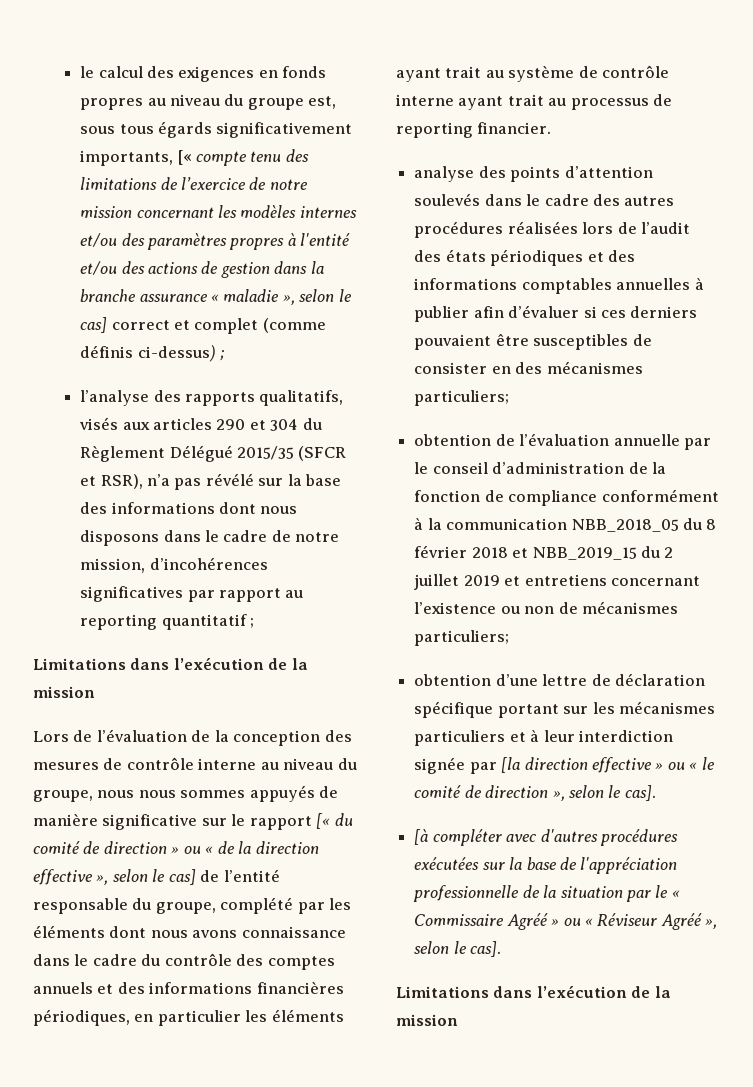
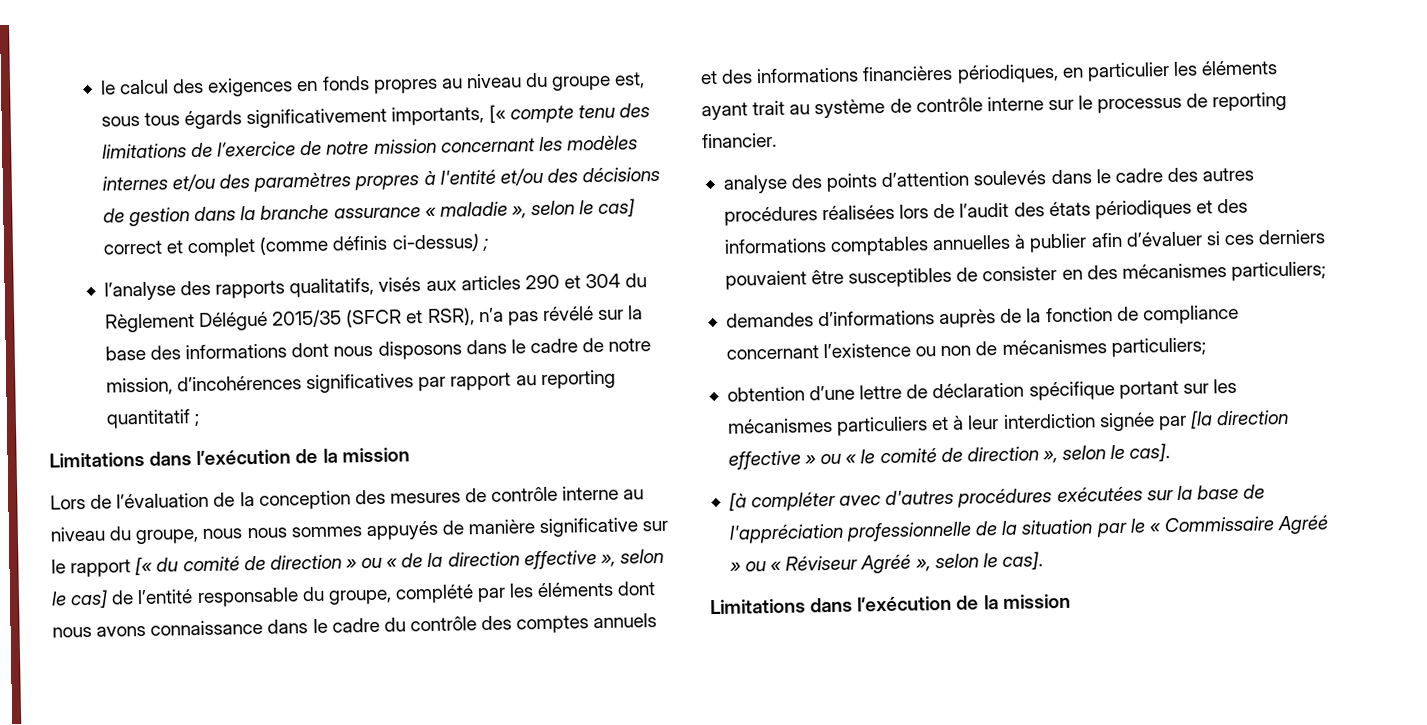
- le calcul des exigences en fonds propres au niveau du groupe est, sous tous égards significativement importants, [« compte tenu des limitations de l’exercice de notre mission concernant les modèles internes et/ou des paramètres propres à l'entité et/ou des actions de gestion dans la branche assurance « maladie », selon le cas] correct et complet (comme définis ci-dessus) ;
+ le calcul des exigences en fonds propres au niveau du groupe est, sous tous égards significativement importants, [« compte tenu des limitations de l’exercice de notre mission concernant les modèles internes et/ou des paramètres propres à l'entité et/ou des décisions de gestion dans la branche assurance « maladie », selon le cas] correct et complet (comme définis ci-dessus) ;
- Lors de l’évaluation de la conception des mesures de contrôle interne au niveau du groupe, nous nous sommes appuyés de manière significative sur le rapport [« du comité de direction » ou « de la direction effective », selon le cas] de l’entité responsable du groupe, complété par les éléments dont nous avons connaissance dans le cadre du contrôle des comptes annuels et des informations financières périodiques, en particulier les éléments ayant trait au système de contrôle interne ayant trait au processus de reporting financier.
+ Lors de l’évaluation de la conception des mesures de contrôle interne au niveau du groupe, nous nous sommes appuyés de manière significative sur le rapport [« du comité de direction » ou « de la direction effective », selon le cas] de l’entité responsable du groupe, complété par les éléments dont nous avons connaissance dans le cadre du contrôle des comptes annuels et des informations financières périodiques, en particulier les éléments ayant trait au système de contrôle interne sur le processus de reporting financier.
- obtention de l’évaluation annuelle par le conseil d’administration de la fonction de compliance conformément à la communication NBB_2018_05 du 8 février 2018 et NBB_2019_15 du 2 juillet 2019 et entretiens concernant l’existence ou non de mécanismes particuliers;
+ demandes d’informations auprès de la fonction de compliance concernant l’existence ou non de mécanismes particuliers;

